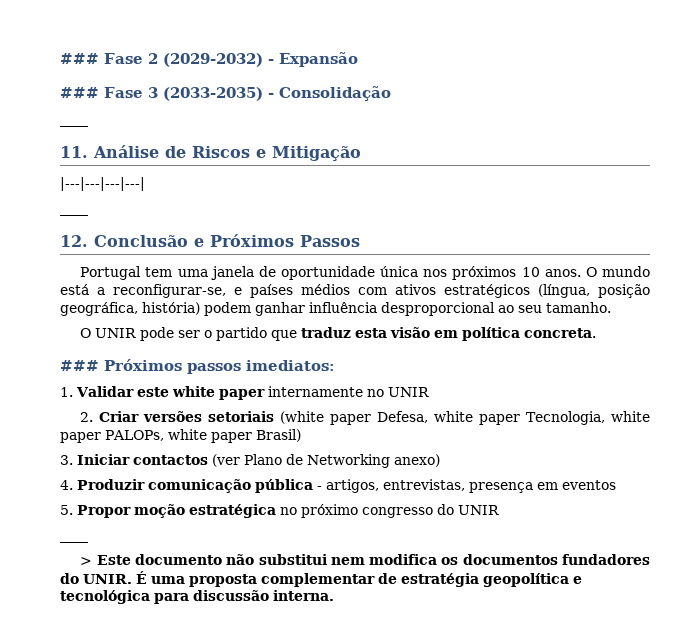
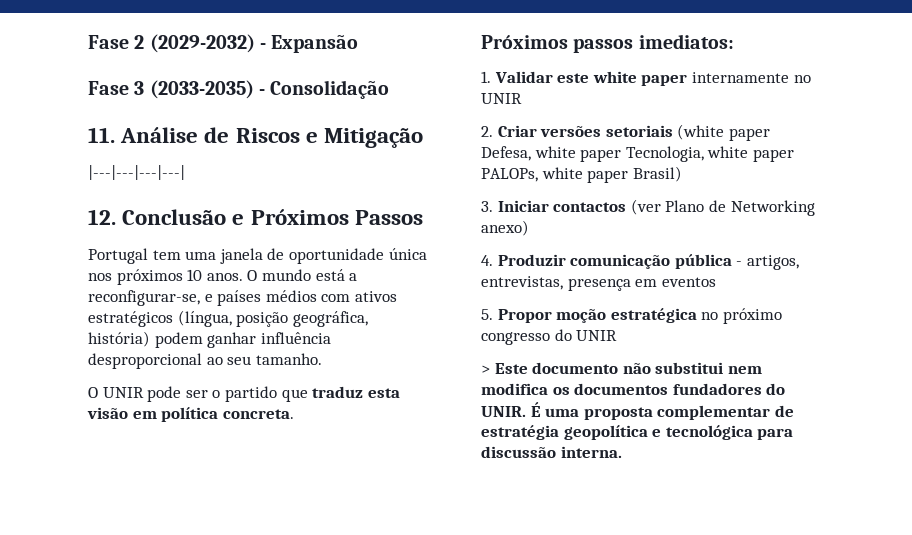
- ### Fase 2 (2029-2032) - Expansão
+ Fase 2 (2029-2032) - Expansão
- ### Fase 3 (2033-2035) - Consolidação
- ____
+ Fase 3 (2033-2035) - Consolidação
  |---|---|---|---|
- ____
- ### Próximos passos imediatos:
+ Próximos passos imediatos:
  5. Propor moção estratégica no próximo congresso do UNIR
- ____

